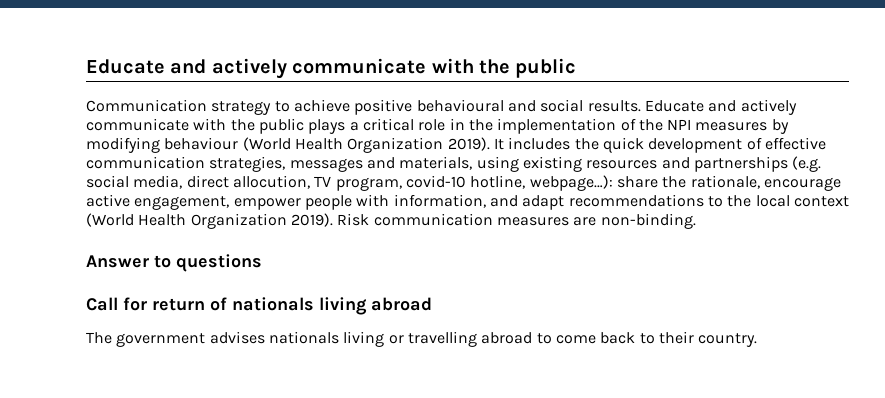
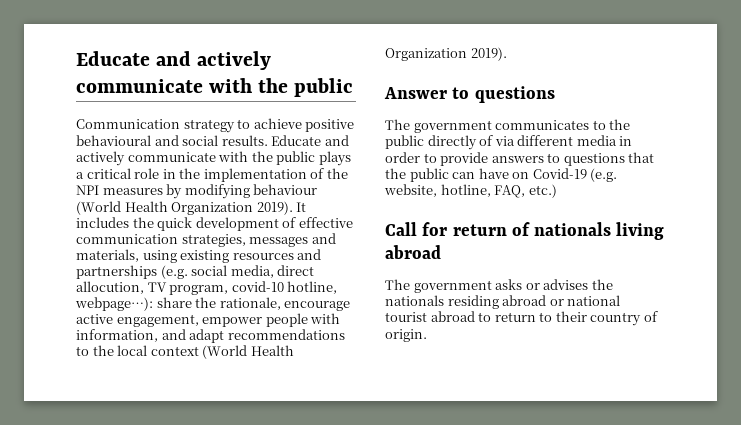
- It includes the quick development of effective communication strategies, messages and materials, using existing resources and partnerships (e.g. social media, direct allocution, TV program, covid-10 hotline, webpage…): share the rationale, encourage active engagement, empower people with information, and adapt recommendations to the local context (World Health Organization 2019). Risk communication measures are non-binding.
+ It includes the quick development of effective communication strategies, messages and materials, using existing resources and partnerships (e.g. social media, direct allocution, TV program, covid-10 hotline, webpage…): share the rationale, encourage active engagement, empower people with information, and adapt recommendations to the local context (World Health Organization 2019).
  Answer to questions
+ The government communicates to the public directly of via different media in order to provide answers to questions that the public can have on Covid-19 (e.g. website, hotline, FAQ, etc.)
- The government advises nationals living or travelling abroad to come back to their country.
+ The government asks or advises the nationals residing abroad or national tourist abroad to return to their country of origin.

